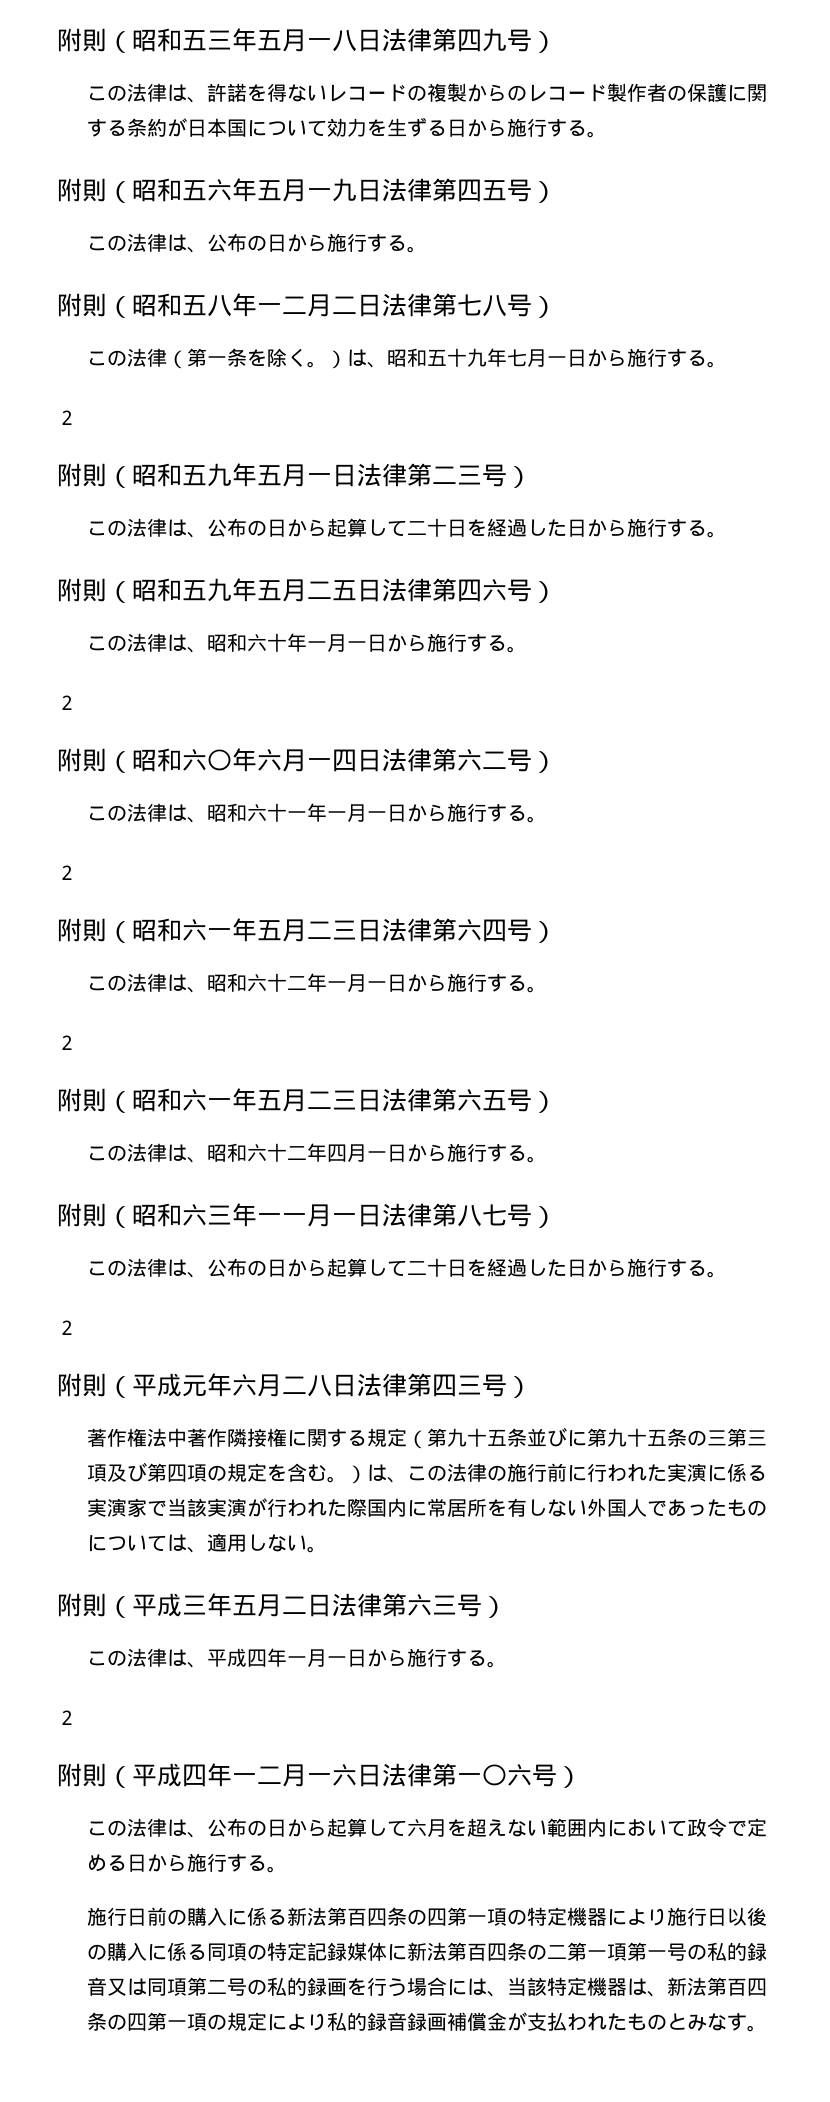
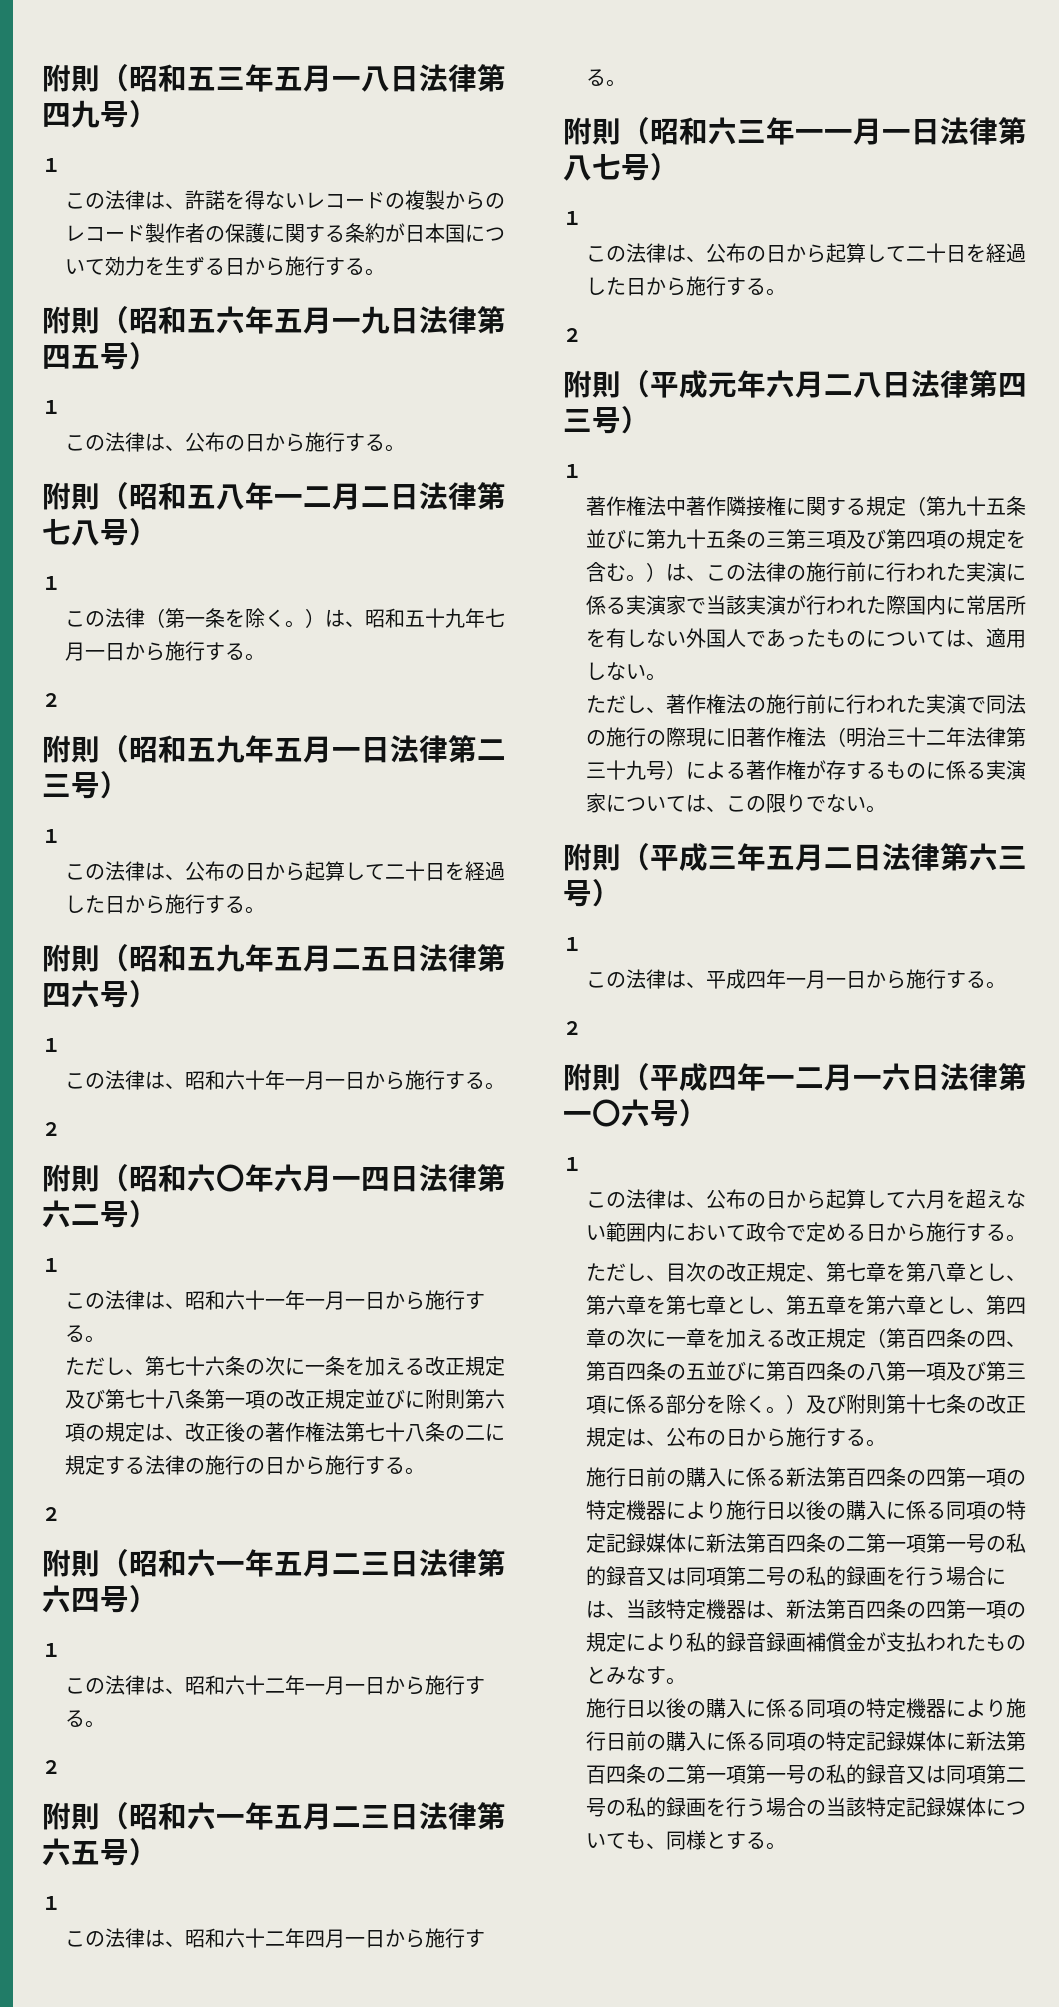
  附則（昭和五三年五月一八日法律第四九号）
+ １
  附則（昭和五六年五月一九日法律第四五号）
+ １
  附則（昭和五八年一二月二日法律第七八号）
+ １
  附則（昭和五九年五月一日法律第二三号）
+ １
  附則（昭和五九年五月二五日法律第四六号）
+ １
  附則（昭和六〇年六月一四日法律第六二号）
+ １
+ ただし、第七十六条の次に一条を加える改正規定及び第七十八条第一項の改正規定並びに附則第六項の規定は、改正後の著作権法第七十八条の二に規定する法律の施行の日から施行する。
  附則（昭和六一年五月二三日法律第六四号）
+ １
  附則（昭和六一年五月二三日法律第六五号）
+ １
  附則（昭和六三年一一月一日法律第八七号）
+ １
  附則（平成元年六月二八日法律第四三号）
+ １
+ ただし、著作権法の施行前に行われた実演で同法の施行の際現に旧著作権法（明治三十二年法律第三十九号）による著作権が存するものに係る実演家については、この限りでない。
  附則（平成三年五月二日法律第六三号）
+ １
  附則（平成四年一二月一六日法律第一〇六号）
+ １
+ ただし、目次の改正規定、第七章を第八章とし、第六章を第七章とし、第五章を第六章とし、第四章の次に一章を加える改正規定（第百四条の四、第百四条の五並びに第百四条の八第一項及び第三項に係る部分を除く。）及び附則第十七条の改正規定は、公布の日から施行する。
+ 施行日以後の購入に係る同項の特定機器により施行日前の購入に係る同項の特定記録媒体に新法第百四条の二第一項第一号の私的録音又は同項第二号の私的録画を行う場合の当該特定記録媒体についても、同様とする。

